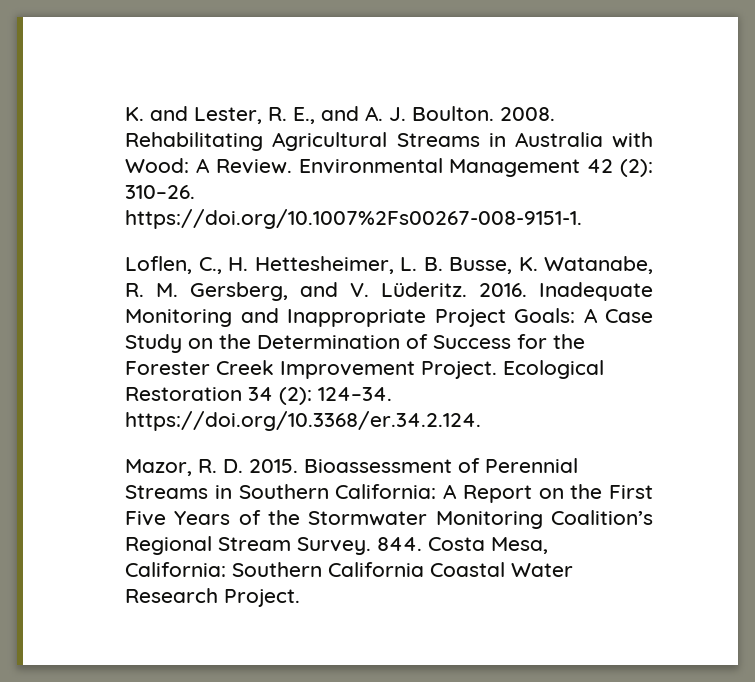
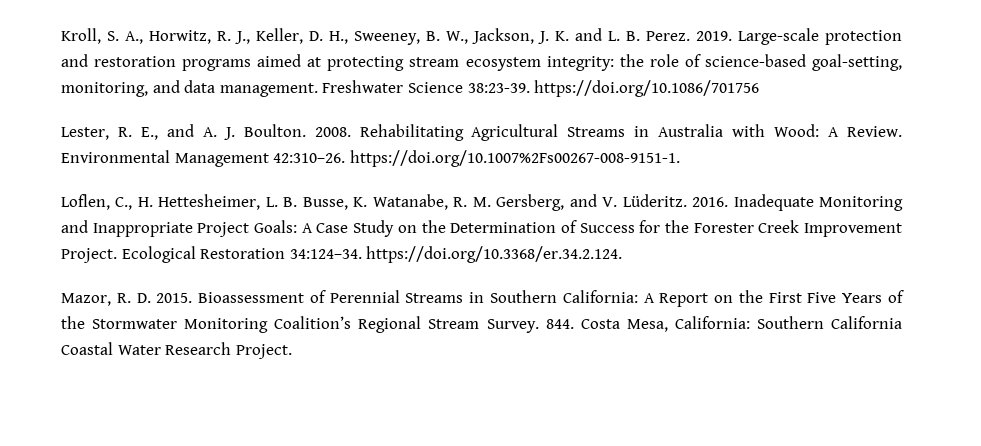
- K. and Lester, R. E., and A. J. Boulton.
+ Kroll, S. A., Horwitz, R. J., Keller, D. H., Sweeney, B. W., Jackson, J. K. and L. B. Perez. 2019. Large-scale protection and restoration programs aimed at protecting stream ecosystem integrity: the role of science-based goal-setting, monitoring, and data management. Freshwater Science 38:23-39. https://doi.org/10.1086/701756
+ Lester, R. E., and A. J. Boulton.
- Environmental Management 42 (2): 310–26. https://doi.org/10.1007%2Fs00267-008-9151-1.
+ Environmental Management 42:310–26. https://doi.org/10.1007%2Fs00267-008-9151-1.
- Ecological Restoration 34 (2): 124–34. https://doi.org/10.3368/er.34.2.124.
+ Ecological Restoration 34:124–34. https://doi.org/10.3368/er.34.2.124.

